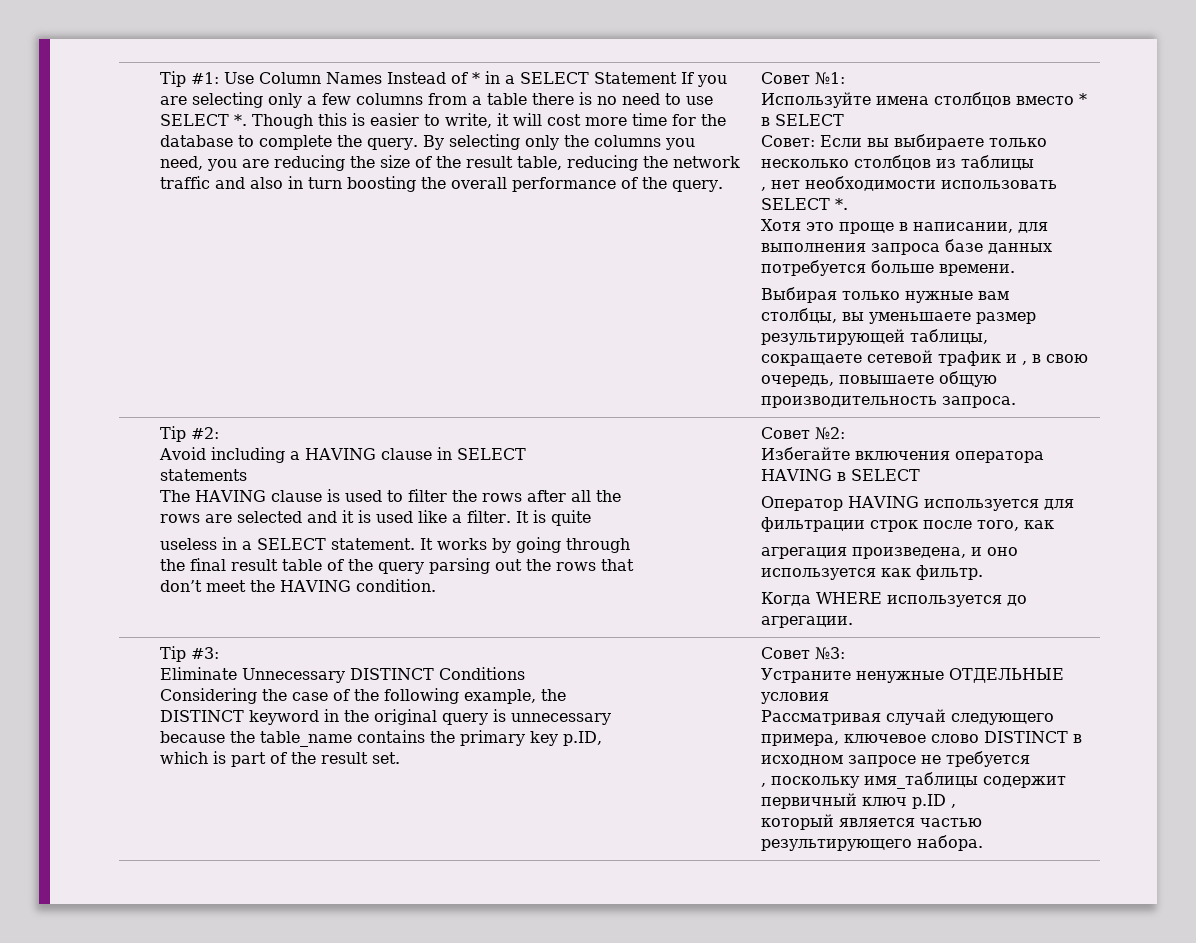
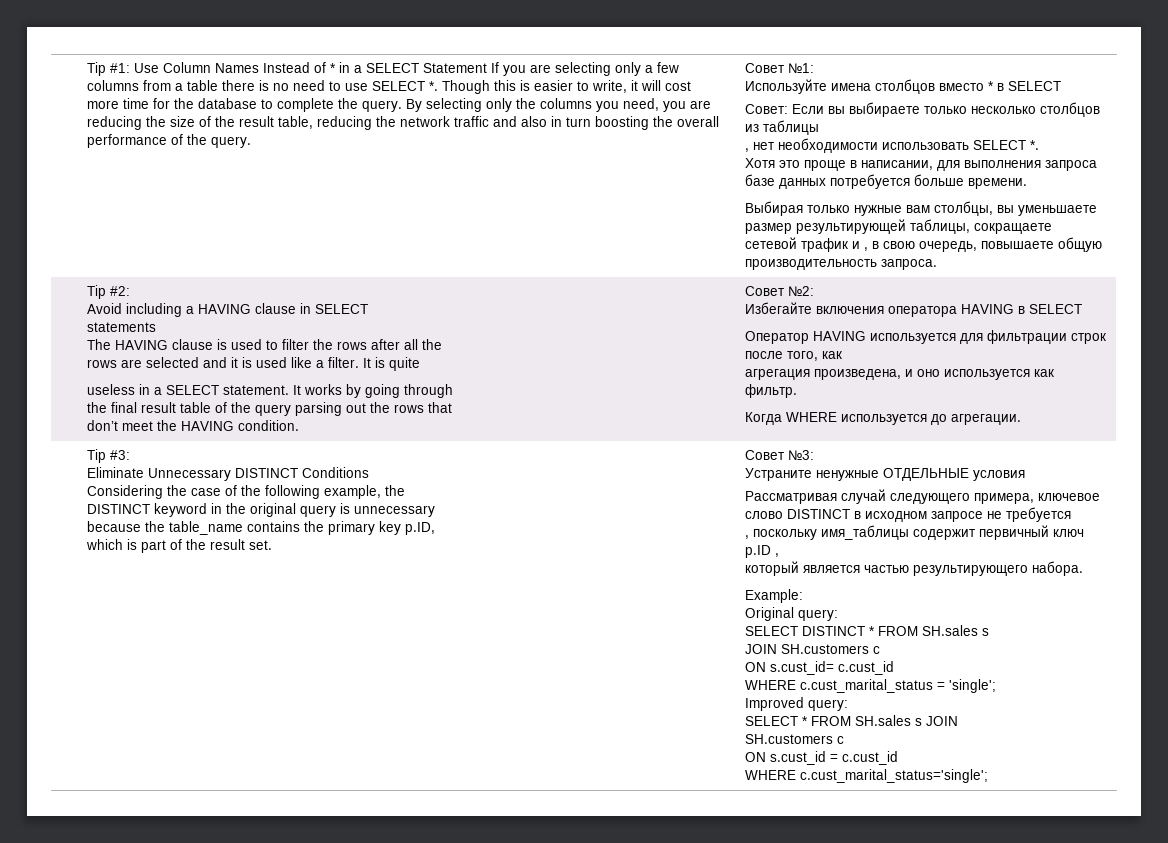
+ Example:
+ Original query:
+ SELECT DISTINCT * FROM SH.sales s
+ JOIN SH.customers c
+ ON s.cust_id= c.cust_id
+ WHERE c.cust_marital_status = 'single';
+ Improved query:
+ SELECT * FROM SH.sales s JOIN
+ SH.customers c
+ ON s.cust_id = c.cust_id
+ WHERE c.cust_marital_status='single';

